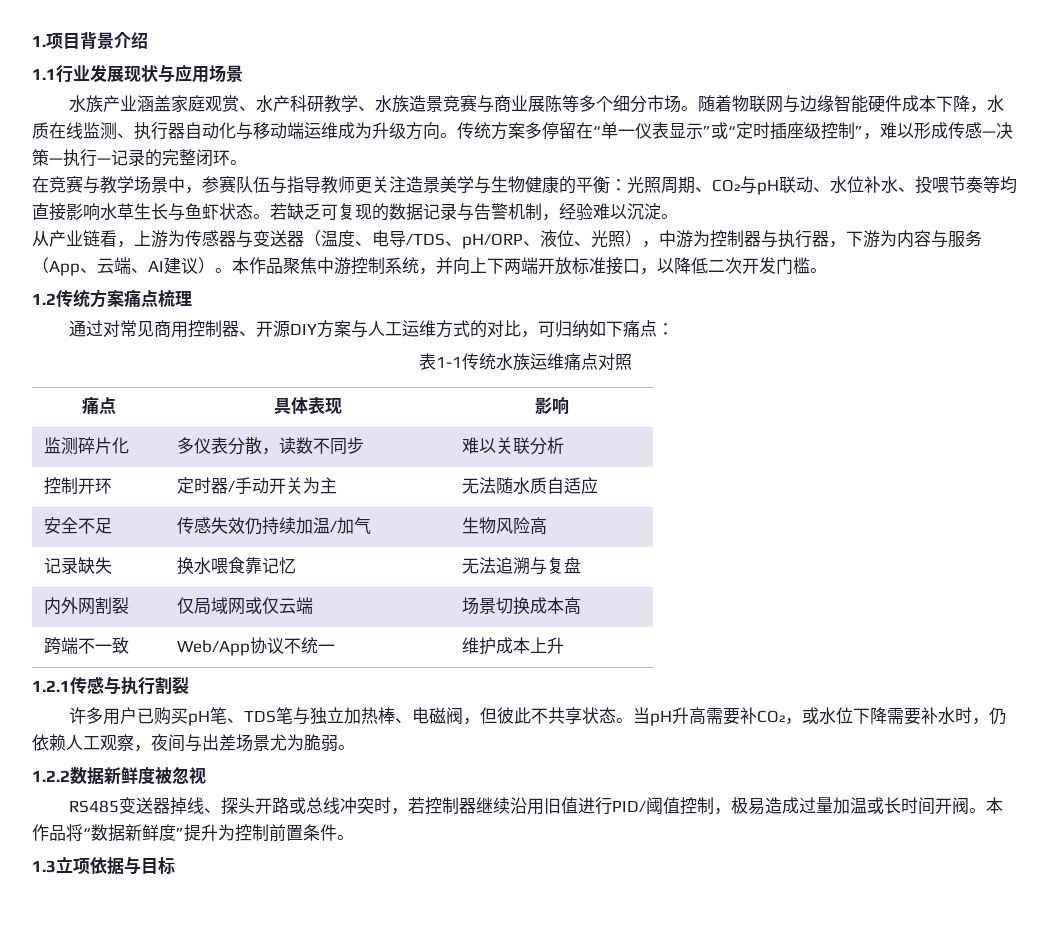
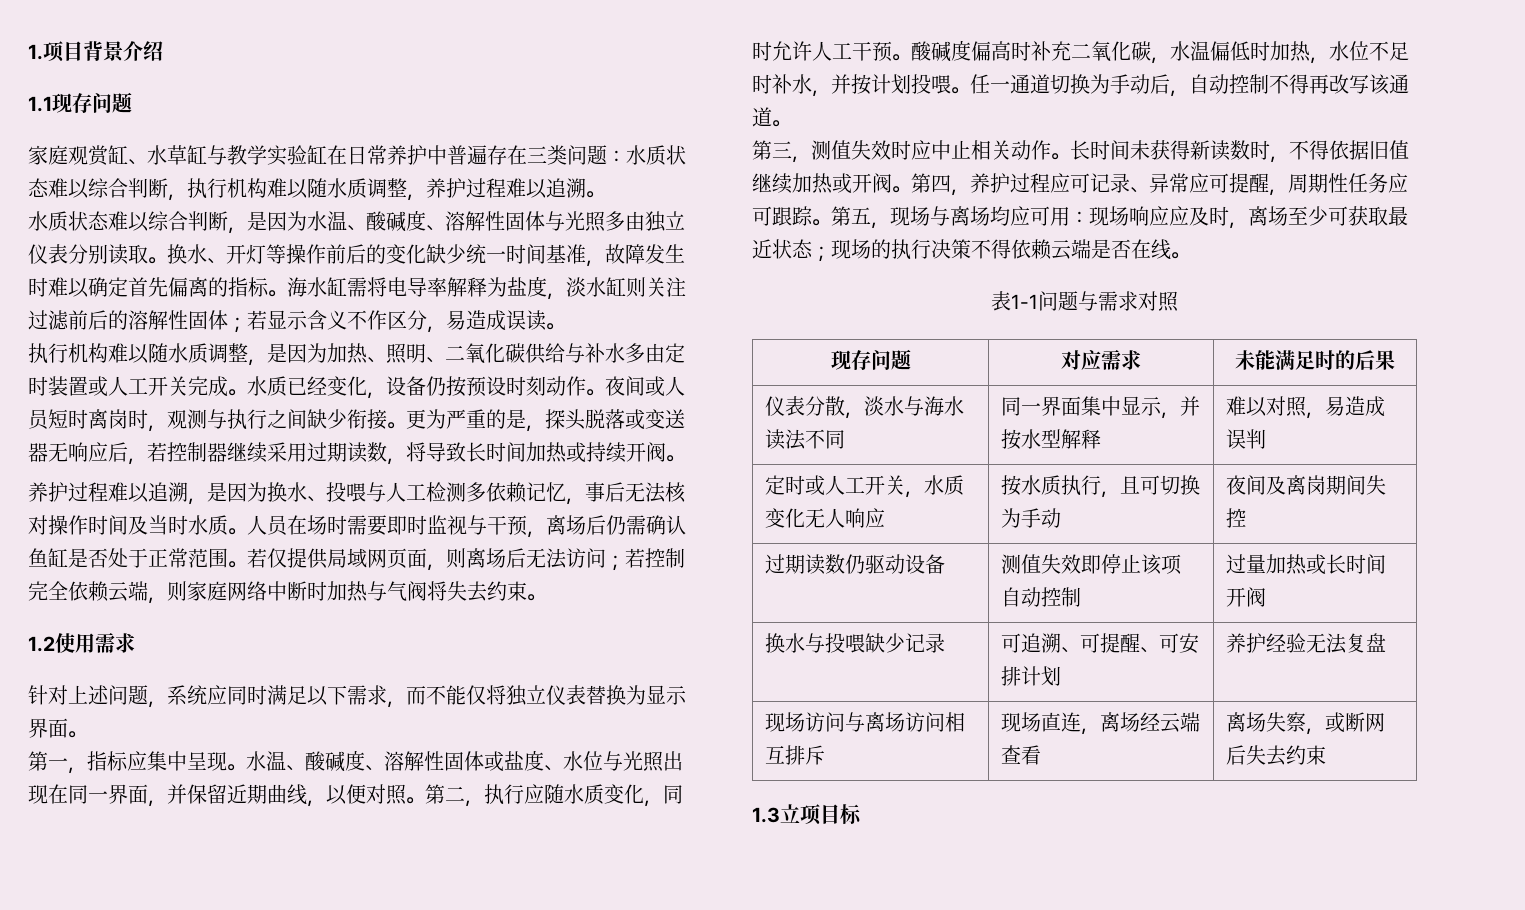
- 1.1行业发展现状与应用场景
- 水族产业涵盖家庭观赏、水产科研教学、水族造景竞赛与商业展陈等多个细分市场。随着物联网与边缘智能硬件成本下降，水质在线监测、执行器自动化与移动端运维成为升级方向。传统方案多停留在“单一仪表显示”或“定时插座级控制”，难以形成传感—决策—执行—记录的完整闭环。
- 在竞赛与教学场景中，参赛队伍与指导教师更关注造景美学与生物健康的平衡：光照周期、CO₂与pH联动、水位补水、投喂节奏等均直接影响水草生长与鱼虾状态。若缺乏可复现的数据记录与告警机制，经验难以沉淀。
- 从产业链看，上游为传感器与变送器（温度、电导/TDS、pH/ORP、液位、光照），中游为控制器与执行器，下游为内容与服务（App、云端、AI建议）。本作品聚焦中游控制系统，并向上下两端开放标准接口，以降低二次开发门槛。
- 1.2传统方案痛点梳理
- 通过对常见商用控制器、开源DIY方案与人工运维方式的对比，可归纳如下痛点：
- 表1-1传统水族运维痛点对照
- 痛点 | 具体表现 | 影响
- 监测碎片化 | 多仪表分散，读数不同步 | 难以关联分析
- 控制开环 | 定时器/手动开关为主 | 无法随水质自适应
- 安全不足 | 传感失效仍持续加温/加气 | 生物风险高
- 记录缺失 | 换水喂食靠记忆 | 无法追溯与复盘
- 内外网割裂 | 仅局域网或仅云端 | 场景切换成本高
- 跨端不一致 | Web/App协议不统一 | 维护成本上升
- 1.2.1传感与执行割裂
- 许多用户已购买pH笔、TDS笔与独立加热棒、电磁阀，但彼此不共享状态。当pH升高需要补CO₂，或水位下降需要补水时，仍依赖人工观察，夜间与出差场景尤为脆弱。
- 1.2.2数据新鲜度被忽视
- RS485变送器掉线、探头开路或总线冲突时，若控制器继续沿用旧值进行PID/阈值控制，极易造成过量加温或长时间开阀。本作品将“数据新鲜度”提升为控制前置条件。
+ 1.1现存问题
+ 家庭观赏缸、水草缸与教学实验缸在日常养护中普遍存在三类问题：水质状态难以综合判断，执行机构难以随水质调整，养护过程难以追溯。
+ 水质状态难以综合判断，是因为水温、酸碱度、溶解性固体与光照多由独立仪表分别读取。换水、开灯等操作前后的变化缺少统一时间基准，故障发生时难以确定首先偏离的指标。海水缸需将电导率解释为盐度，淡水缸则关注过滤前后的溶解性固体；若显示含义不作区分，易造成误读。
+ 执行机构难以随水质调整，是因为加热、照明、二氧化碳供给与补水多由定时装置或人工开关完成。水质已经变化，设备仍按预设时刻动作。夜间或人员短时离岗时，观测与执行之间缺少衔接。更为严重的是，探头脱落或变送器无响应后，若控制器继续采用过期读数，将导致长时间加热或持续开阀。
+ 养护过程难以追溯，是因为换水、投喂与人工检测多依赖记忆，事后无法核对操作时间及当时水质。人员在场时需要即时监视与干预，离场后仍需确认鱼缸是否处于正常范围。若仅提供局域网页面，则离场后无法访问；若控制完全依赖云端，则家庭网络中断时加热与气阀将失去约束。
+ 1.2使用需求
+ 针对上述问题，系统应同时满足以下需求，而不能仅将独立仪表替换为显示界面。
+ 第一，指标应集中呈现。水温、酸碱度、溶解性固体或盐度、水位与光照出现在同一界面，并保留近期曲线，以便对照。第二，执行应随水质变化，同时允许人工干预。酸碱度偏高时补充二氧化碳，水温偏低时加热，水位不足时补水，并按计划投喂。任一通道切换为手动后，自动控制不得再改写该通道。
+ 第三，测值失效时应中止相关动作。长时间未获得新读数时，不得依据旧值继续加热或开阀。第四，养护过程应可记录、异常应可提醒，周期性任务应可跟踪。第五，现场与离场均应可用：现场响应应及时，离场至少可获取最近状态；现场的执行决策不得依赖云端是否在线。
+ 表1-1问题与需求对照
+ 现存问题 | 对应需求 | 未能满足时的后果
+ 仪表分散，淡水与海水读法不同 | 同一界面集中显示，并按水型解释 | 难以对照，易造成误判
+ 定时或人工开关，水质变化无人响应 | 按水质执行，且可切换为手动 | 夜间及离岗期间失控
+ 过期读数仍驱动设备 | 测值失效即停止该项自动控制 | 过量加热或长时间开阀
+ 换水与投喂缺少记录 | 可追溯、可提醒、可安排计划 | 养护经验无法复盘
+ 现场访问与离场访问相互排斥 | 现场直连，离场经云端查看 | 离场失察，或断网后失去约束
- 1.3立项依据与目标
+ 1.3立项目标

